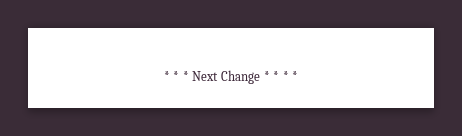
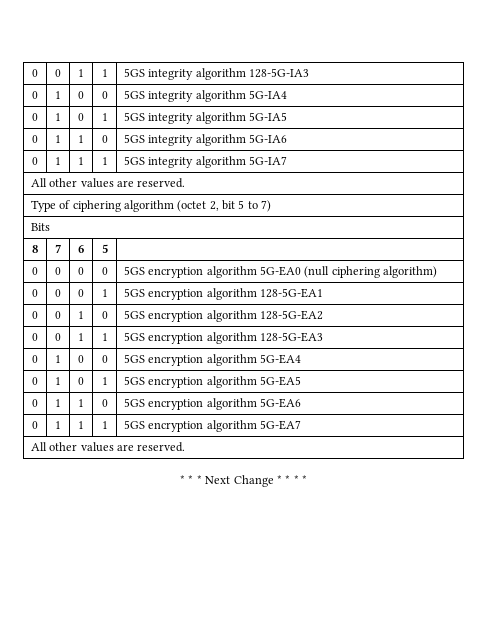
+ 0 | 0 | 1 | 1 | 5GS integrity algorithm 128-5G-IA3
+ 0 | 1 | 0 | 0 | 5GS integrity algorithm 5G-IA4
+ 0 | 1 | 0 | 1 | 5GS integrity algorithm 5G-IA5
+ 0 | 1 | 1 | 0 | 5GS integrity algorithm 5G-IA6
+ 0 | 1 | 1 | 1 | 5GS integrity algorithm 5G-IA7
+ All other values are reserved.
+ Type of ciphering algorithm (octet 2, bit 5 to 7)
+ Bits
+ 8 | 7 | 6 | 5 |
+ 0 | 0 | 0 | 0 | 5GS encryption algorithm 5G-EA0 (null ciphering algorithm)
+ 0 | 0 | 0 | 1 | 5GS encryption algorithm 128-5G-EA1
+ 0 | 0 | 1 | 0 | 5GS encryption algorithm 128-5G-EA2
+ 0 | 0 | 1 | 1 | 5GS encryption algorithm 128-5G-EA3
+ 0 | 1 | 0 | 0 | 5GS encryption algorithm 5G-EA4
+ 0 | 1 | 0 | 1 | 5GS encryption algorithm 5G-EA5
+ 0 | 1 | 1 | 0 | 5GS encryption algorithm 5G-EA6
+ 0 | 1 | 1 | 1 | 5GS encryption algorithm 5G-EA7
+ All other values are reserved.

